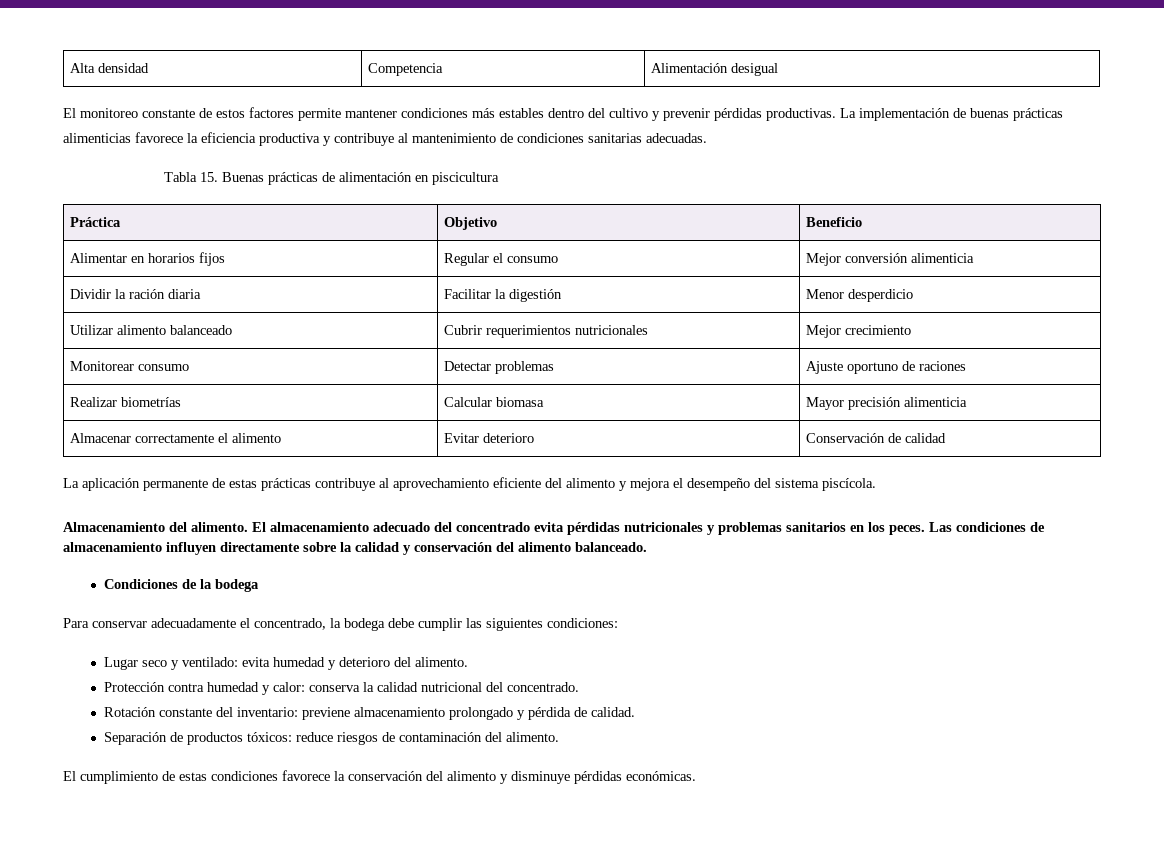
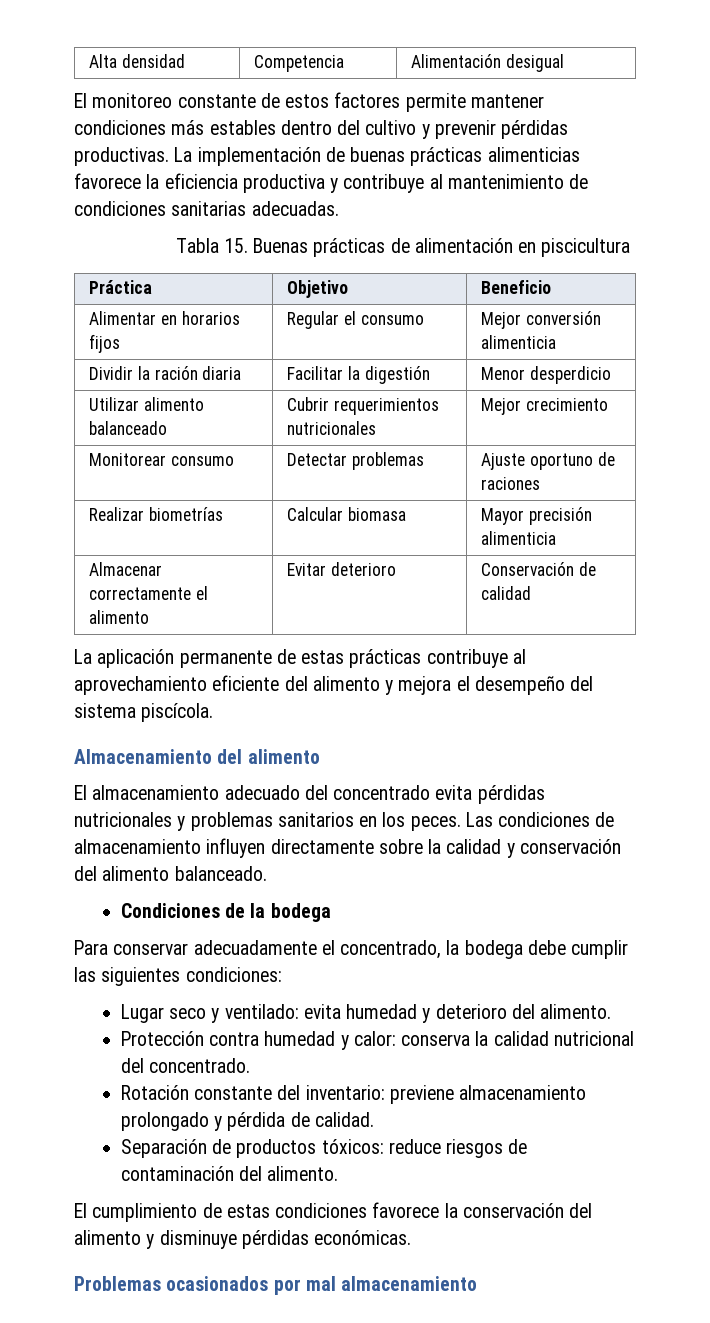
- Almacenamiento del alimento. El almacenamiento adecuado del concentrado evita pérdidas nutricionales y problemas sanitarios en los peces.
+ Almacenamiento del alimento
+ El almacenamiento adecuado del concentrado evita pérdidas nutricionales y problemas sanitarios en los peces.
+ Problemas ocasionados por mal almacenamiento

